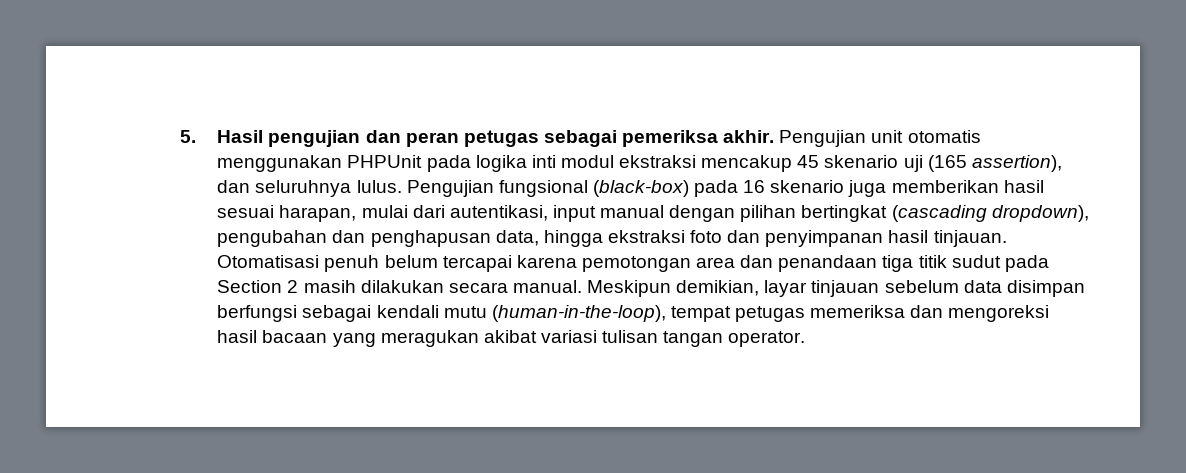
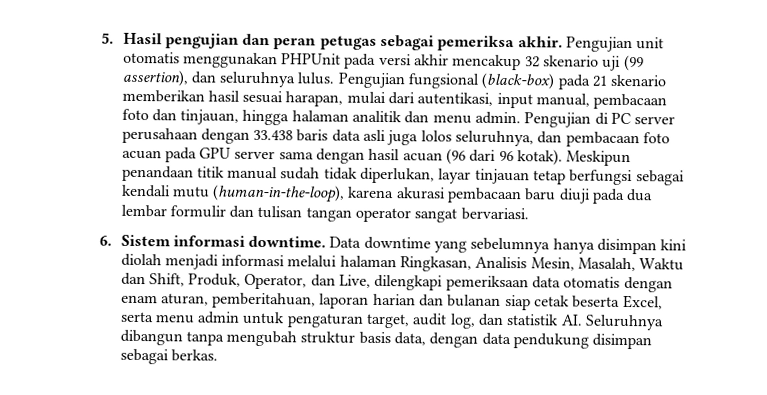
- Pengujian unit otomatis menggunakan PHPUnit pada logika inti modul ekstraksi mencakup 45 skenario uji (165 assertion), dan seluruhnya lulus.
+ Pengujian unit otomatis menggunakan PHPUnit pada versi akhir mencakup 32 skenario uji (99 assertion), dan seluruhnya lulus.
- Pengujian fungsional (black-box) pada 16 skenario juga memberikan hasil sesuai harapan, mulai dari autentikasi, input manual dengan pilihan bertingkat (cascading dropdown), pengubahan dan penghapusan data, hingga ekstraksi foto dan penyimpanan hasil tinjauan. Otomatisasi penuh belum tercapai karena pemotongan area dan penandaan tiga titik sudut pada Section 2 masih dilakukan secara manual. Meskipun demikian, layar tinjauan sebelum data disimpan berfungsi sebagai kendali mutu (human-in-the-loop), tempat petugas memeriksa dan mengoreksi hasil bacaan yang meragukan akibat variasi tulisan tangan operator.
+ Pengujian fungsional (black-box) pada 21 skenario memberikan hasil sesuai harapan, mulai dari autentikasi, input manual, pembacaan foto dan tinjauan, hingga halaman analitik dan menu admin. Pengujian di PC server perusahaan dengan 33.438 baris data asli juga lolos seluruhnya, dan pembacaan foto acuan pada GPU server sama dengan hasil acuan (96 dari 96 kotak). Meskipun penandaan titik manual sudah tidak diperlukan, layar tinjauan tetap berfungsi sebagai kendali mutu (human-in-the-loop), karena akurasi pembacaan baru diuji pada dua lembar formulir dan tulisan tangan operator sangat bervariasi.
+ 6. Sistem informasi downtime. Data downtime yang sebelumnya hanya disimpan kini diolah menjadi informasi melalui halaman Ringkasan, Analisis Mesin, Masalah, Waktu dan Shift, Produk, Operator, dan Live, dilengkapi pemeriksaan data otomatis dengan enam aturan, pemberitahuan, laporan harian dan bulanan siap cetak beserta Excel, serta menu admin untuk pengaturan target, audit log, dan statistik AI. Seluruhnya dibangun tanpa mengubah struktur basis data, dengan data pendukung disimpan sebagai berkas.

